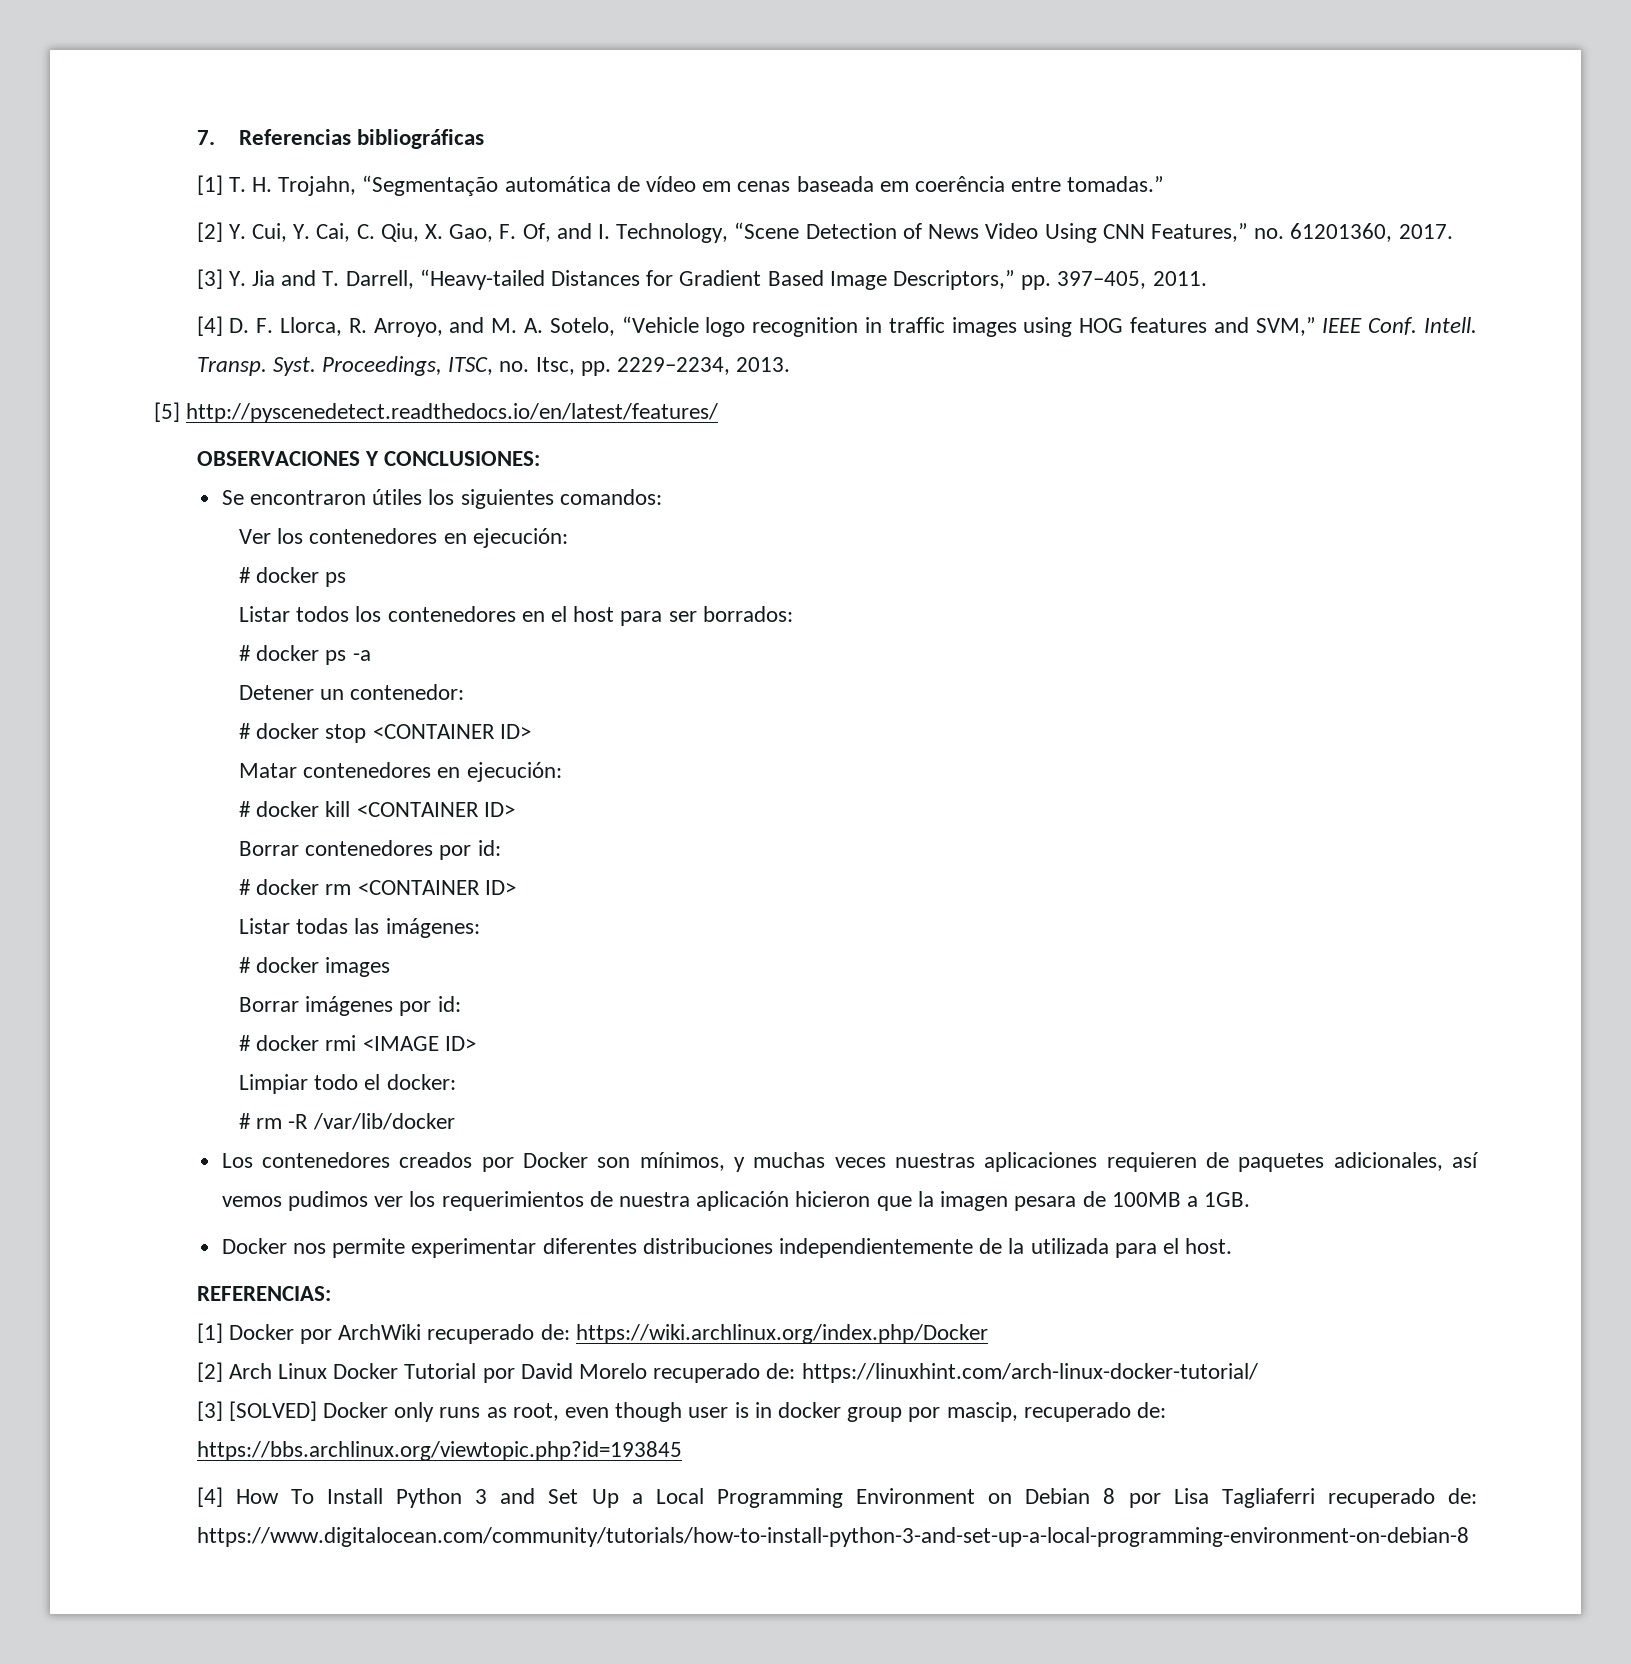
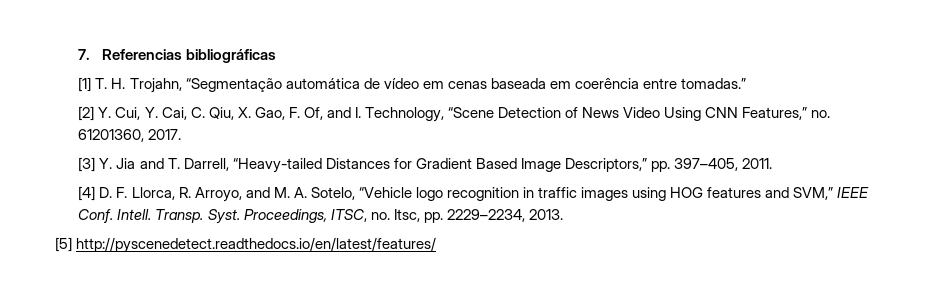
- OBSERVACIONES Y CONCLUSIONES:
- Se encontraron útiles los siguientes comandos:
- Ver los contenedores en ejecución:
- # docker ps
- Listar todos los contenedores en el host para ser borrados:
- # docker ps -a
- Detener un contenedor:
- # docker stop <CONTAINER ID>
- Matar contenedores en ejecución:
- # docker kill <CONTAINER ID>
- Borrar contenedores por id:
- # docker rm <CONTAINER ID>
- Listar todas las imágenes:
- # docker images
- Borrar imágenes por id:
- # docker rmi <IMAGE ID>
- Limpiar todo el docker:
- # rm -R /var/lib/docker
- Los contenedores creados por Docker son mínimos, y muchas veces nuestras aplicaciones requieren de paquetes adicionales, así vemos pudimos ver los requerimientos de nuestra aplicación hicieron que la imagen pesara de 100MB a 1GB.
- Docker nos permite experimentar diferentes distribuciones independientemente de la utilizada para el host.
- REFERENCIAS:
- [1] Docker por ArchWiki recuperado de: https://wiki.archlinux.org/index.php/Docker
- [2] Arch Linux Docker Tutorial por David Morelo recuperado de: https://linuxhint.com/arch-linux-docker-tutorial/
- [3] [SOLVED] Docker only runs as root, even though user is in docker group por mascip, recuperado de: https://bbs.archlinux.org/viewtopic.php?id=193845
- [4] How To Install Python 3 and Set Up a Local Programming Environment on Debian 8 por Lisa Tagliaferri recuperado de: https://www.digitalocean.com/community/tutorials/how-to-install-python-3-and-set-up-a-local-programming-environment-on-debian-8

